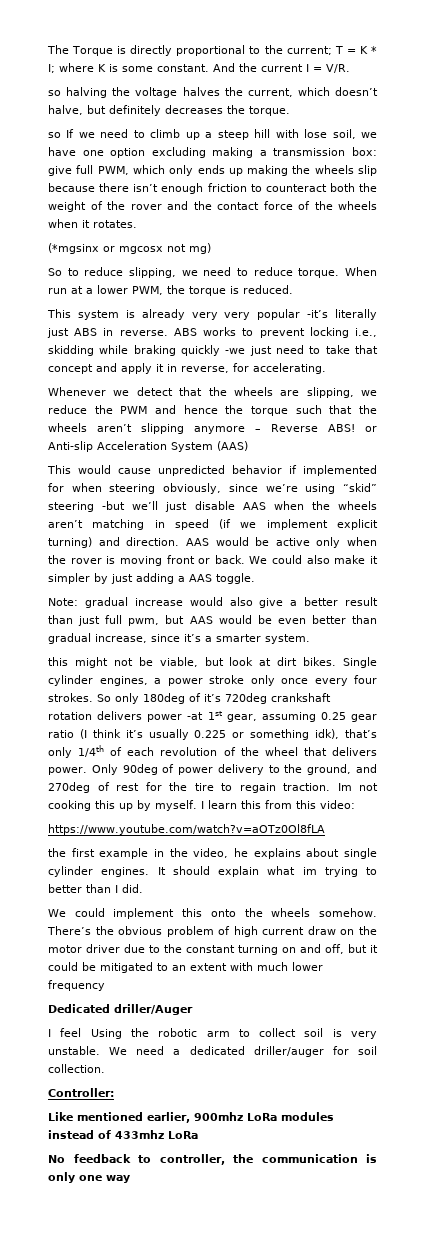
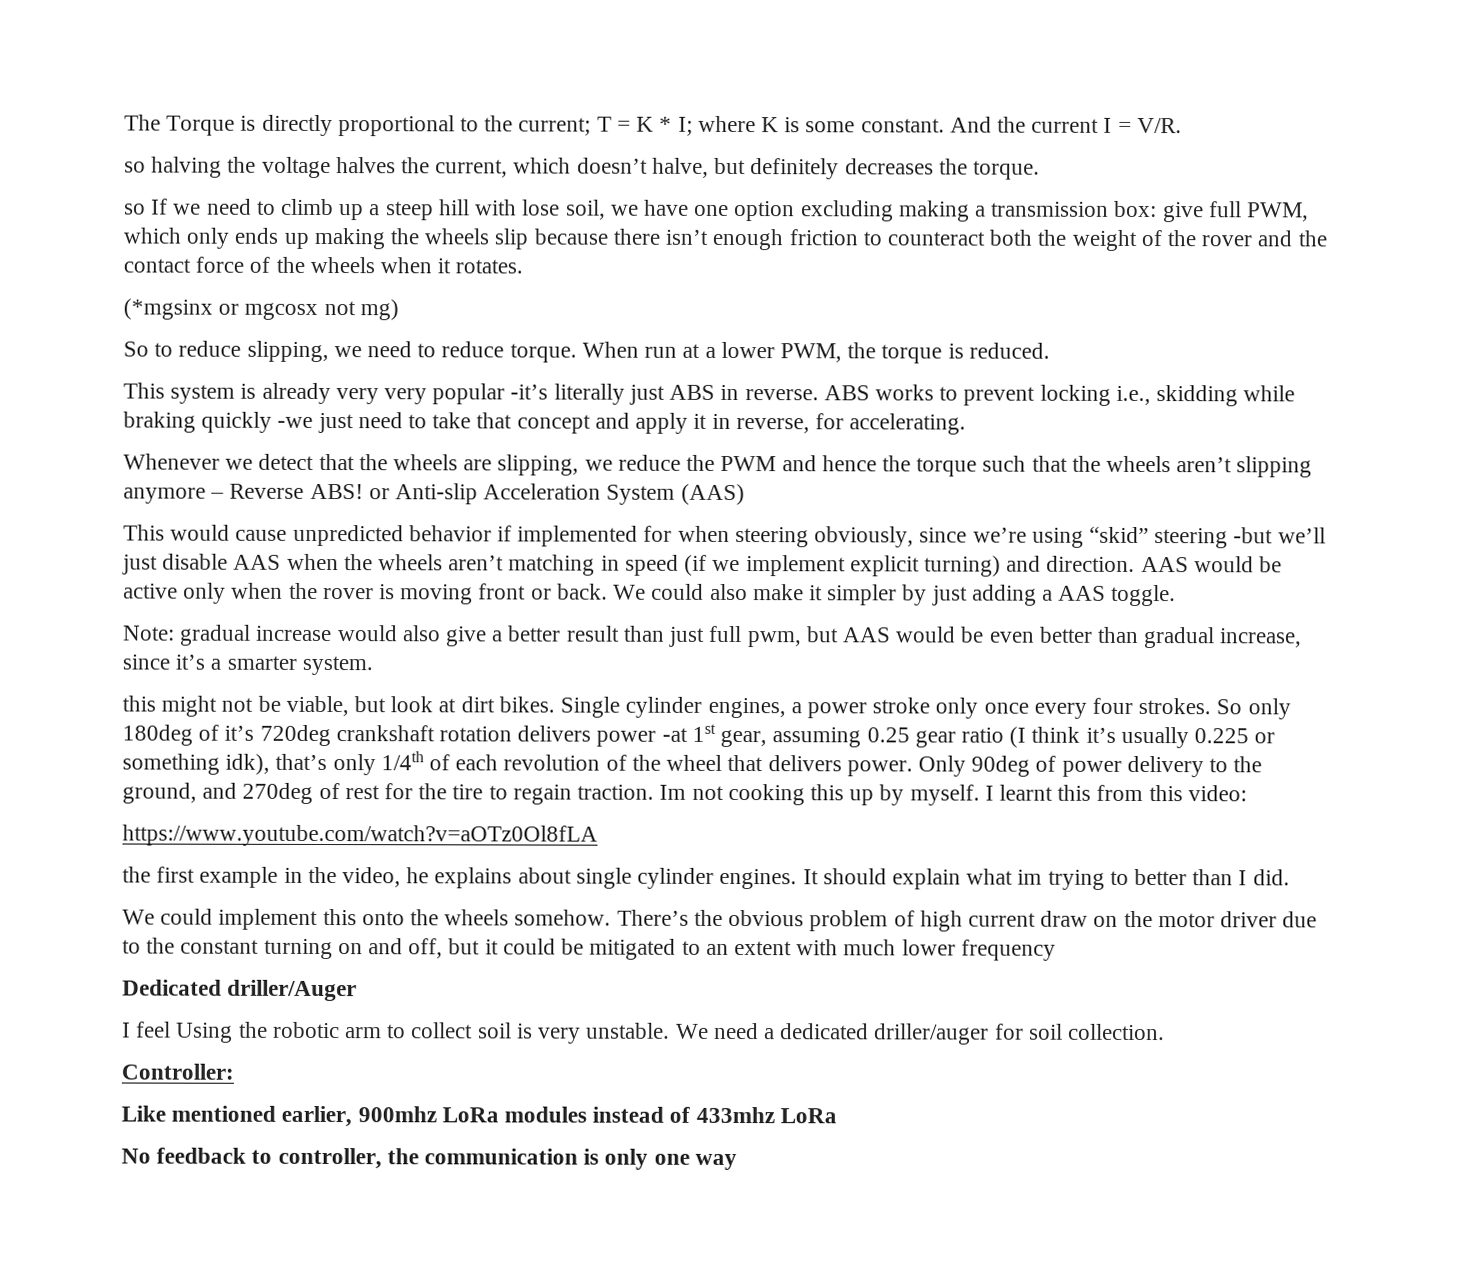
- I learn this from this video:
+ I learnt this from this video:

